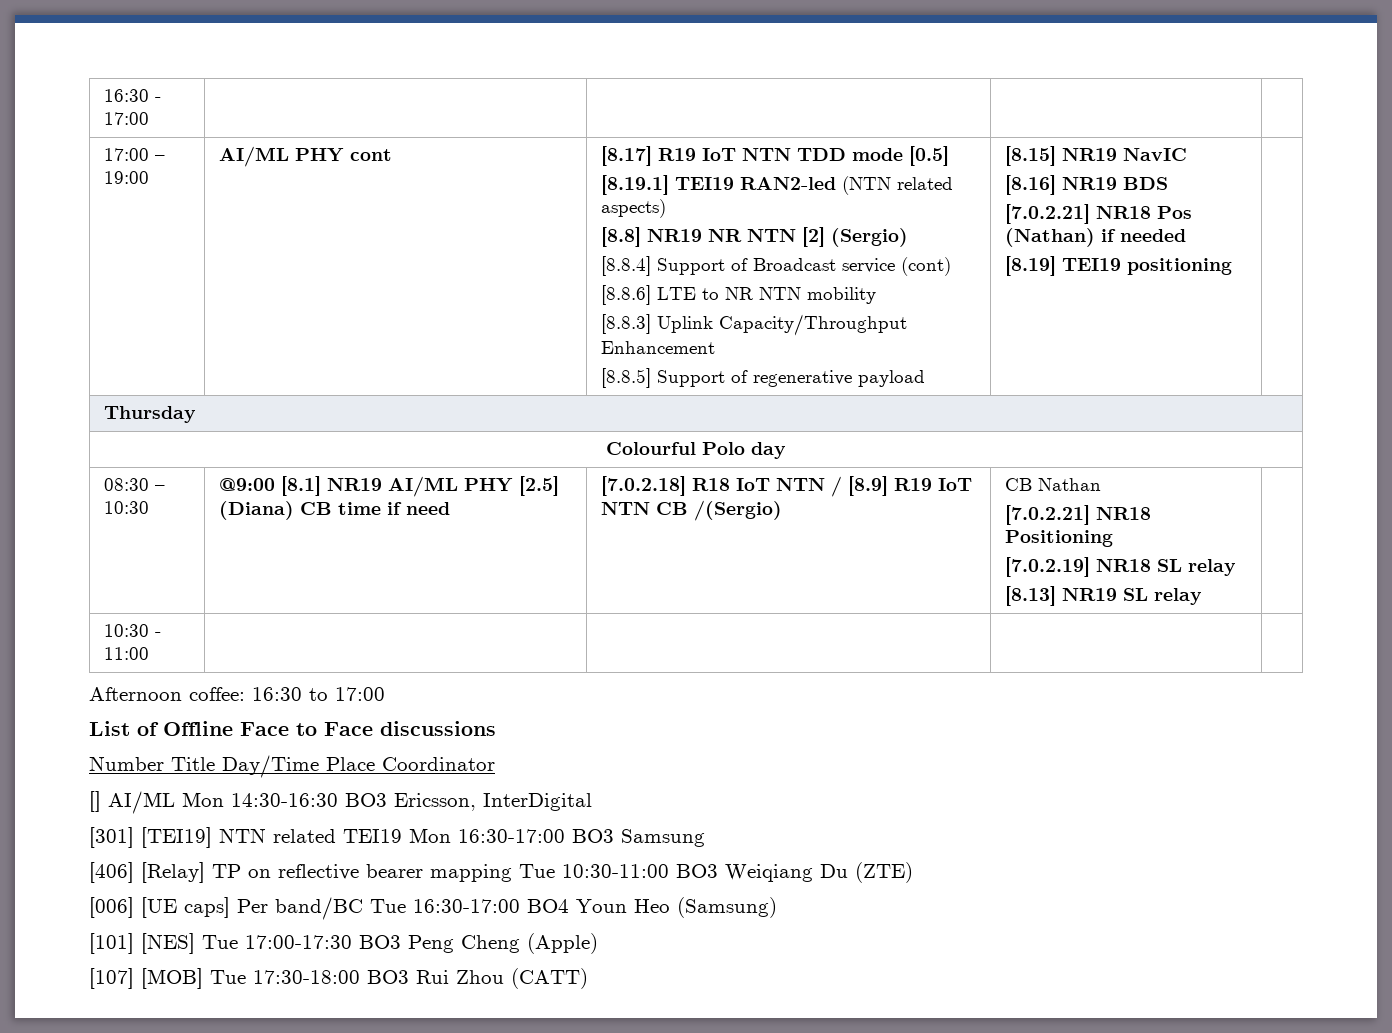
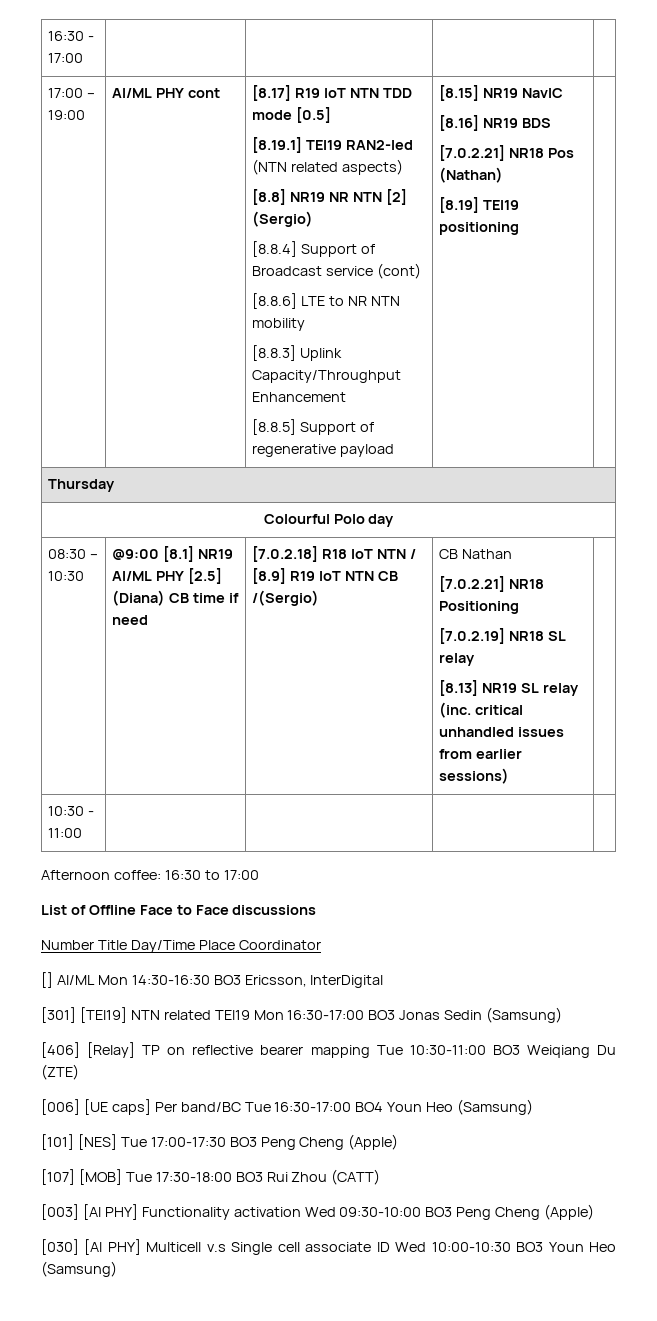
- [7.0.2.21] NR18 Pos (Nathan) if needed
+ [7.0.2.21] NR18 Pos (Nathan)
- [8.13] NR19 SL relay
+ [8.13] NR19 SL relay (inc. critical unhandled issues from earlier sessions)
- [301] [TEI19] NTN related TEI19 Mon 16:30-17:00 BO3 Samsung
+ [301] [TEI19] NTN related TEI19 Mon 16:30-17:00 BO3 Jonas Sedin (Samsung)
+ [003] [AI PHY] Functionality activation Wed 09:30-10:00 BO3 Peng Cheng (Apple)
+ [030] [AI PHY] Multicell v.s Single cell associate ID Wed 10:00-10:30 BO3 Youn Heo (Samsung)

